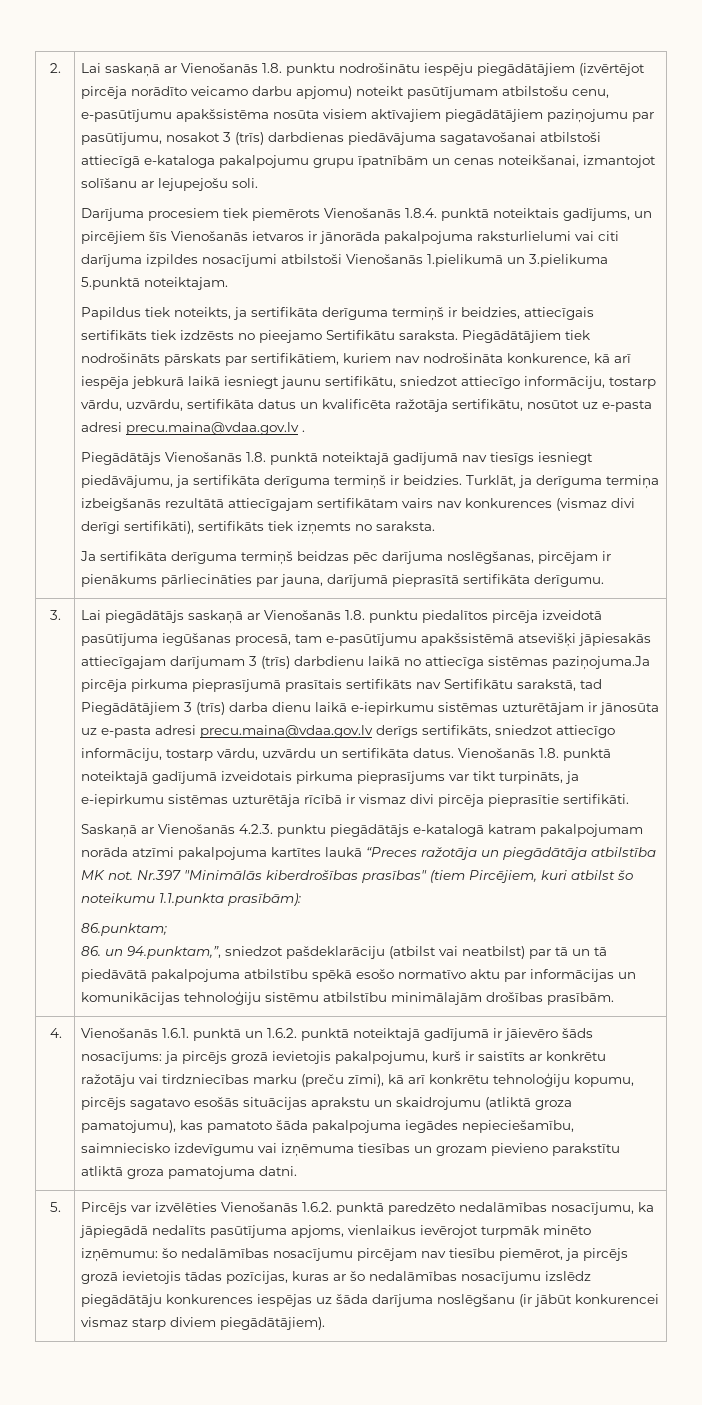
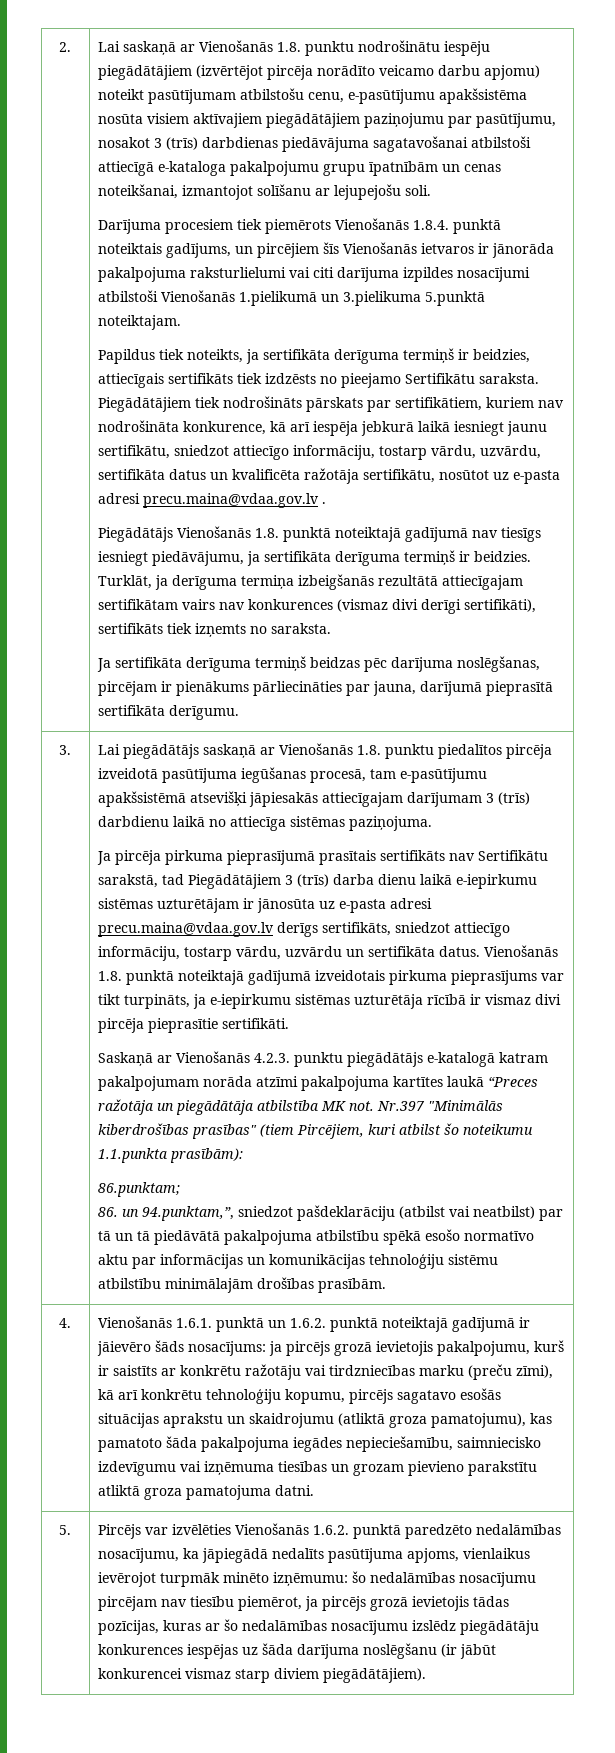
- Lai piegādātājs saskaņā ar Vienošanās 1.8. punktu piedalītos pircēja izveidotā pasūtījuma iegūšanas procesā, tam e-pasūtījumu apakšsistēmā atsevišķi jāpiesakās attiecīgajam darījumam 3 (trīs) darbdienu laikā no attiecīga sistēmas paziņojuma.Ja pircēja pirkuma pieprasījumā prasītais sertifikāts nav Sertifikātu sarakstā, tad Piegādātājiem 3 (trīs) darba dienu laikā e-iepirkumu sistēmas uzturētājam ir jānosūta uz e-pasta adresi precu.maina@vdaa.gov.lv derīgs sertifikāts, sniedzot attiecīgo informāciju, tostarp vārdu, uzvārdu un sertifikāta datus.
+ Lai piegādātājs saskaņā ar Vienošanās 1.8. punktu piedalītos pircēja izveidotā pasūtījuma iegūšanas procesā, tam e-pasūtījumu apakšsistēmā atsevišķi jāpiesakās attiecīgajam darījumam 3 (trīs) darbdienu laikā no attiecīga sistēmas paziņojuma.
+ Ja pircēja pirkuma pieprasījumā prasītais sertifikāts nav Sertifikātu sarakstā, tad Piegādātājiem 3 (trīs) darba dienu laikā e-iepirkumu sistēmas uzturētājam ir jānosūta uz e-pasta adresi precu.maina@vdaa.gov.lv derīgs sertifikāts, sniedzot attiecīgo informāciju, tostarp vārdu, uzvārdu un sertifikāta datus.

